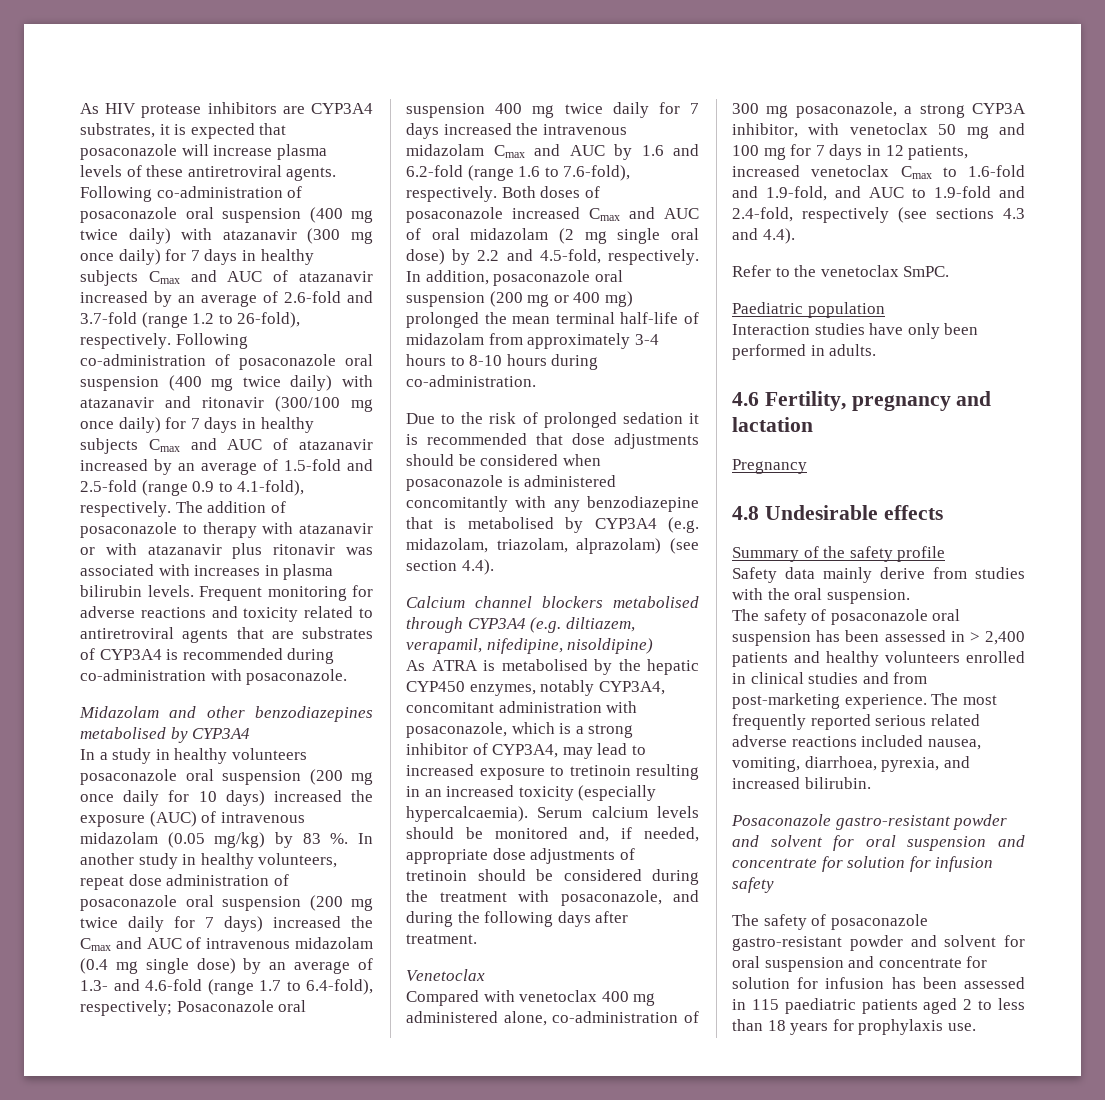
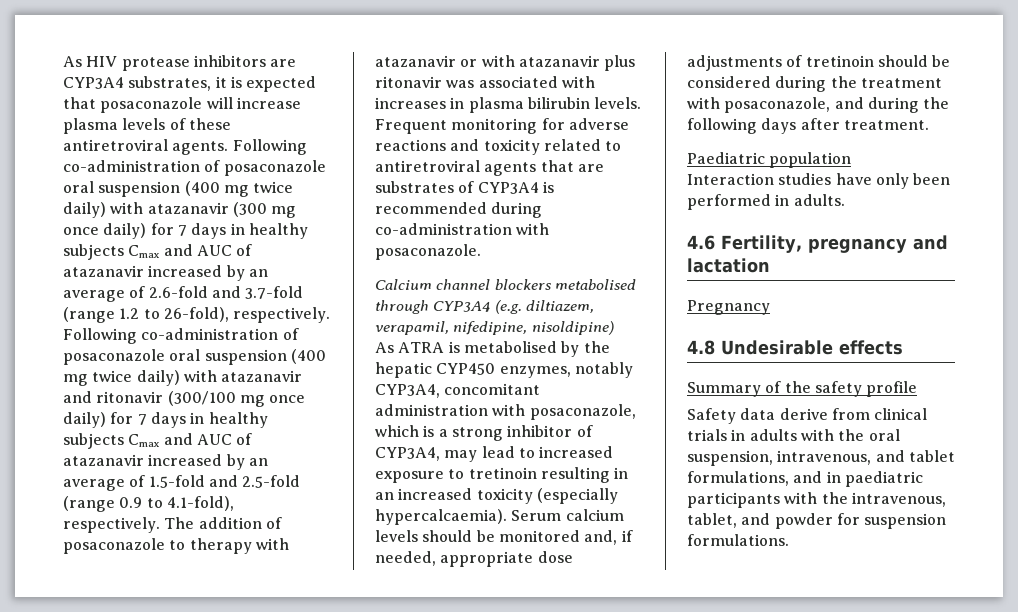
- Midazolam and other benzodiazepines metabolised by CYP3A4
- In a study in healthy volunteers posaconazole oral suspension (200 mg once daily for 10 days) increased the exposure (AUC) of intravenous midazolam (0.05 mg/kg) by 83 %. In another study in healthy volunteers, repeat dose administration of posaconazole oral suspension (200 mg twice daily for 7 days) increased the Cmax and AUC of intravenous midazolam (0.4 mg single dose) by an average of 1.3- and 4.6-fold (range 1.7 to 6.4-fold), respectively; Posaconazole oral suspension 400 mg twice daily for 7 days increased the intravenous midazolam Cmax and AUC by 1.6 and 6.2-fold (range 1.6 to 7.6-fold), respectively. Both doses of posaconazole increased Cmax and AUC of oral midazolam (2 mg single oral dose) by 2.2 and 4.5-fold, respectively. In addition, posaconazole oral suspension (200 mg or 400 mg) prolonged the mean terminal half-life of midazolam from approximately 3-4 hours to 8-10 hours during co-administration.
- Due to the risk of prolonged sedation it is recommended that dose adjustments should be considered when posaconazole is administered concomitantly with any benzodiazepine that is metabolised by CYP3A4 (e.g. midazolam, triazolam, alprazolam) (see section 4.4).
- Venetoclax
- Compared with venetoclax 400 mg administered alone, co-administration of 300 mg posaconazole, a strong CYP3A inhibitor, with venetoclax 50 mg and 100 mg for 7 days in 12 patients, increased venetoclax Cmax to 1.6-fold and 1.9-fold, and AUC to 1.9-fold and 2.4-fold, respectively (see sections 4.3 and 4.4).
- Refer to the venetoclax SmPC.
- Safety data mainly derive from studies with the oral suspension.
- The safety of posaconazole oral suspension has been assessed in > 2,400 patients and healthy volunteers enrolled in clinical studies and from post-marketing experience. The most frequently reported serious related adverse reactions included nausea, vomiting, diarrhoea, pyrexia, and increased bilirubin.
- Posaconazole gastro-resistant powder and solvent for oral suspension and concentrate for solution for infusion safety
- The safety of posaconazole gastro-resistant powder and solvent for oral suspension and concentrate for solution for infusion has been assessed in 115 paediatric patients aged 2 to less than 18 years for prophylaxis use.
+ Safety data derive from clinical trials in adults with the oral suspension, intravenous, and tablet formulations, and in paediatric participants with the intravenous, tablet, and powder for suspension formulations.

